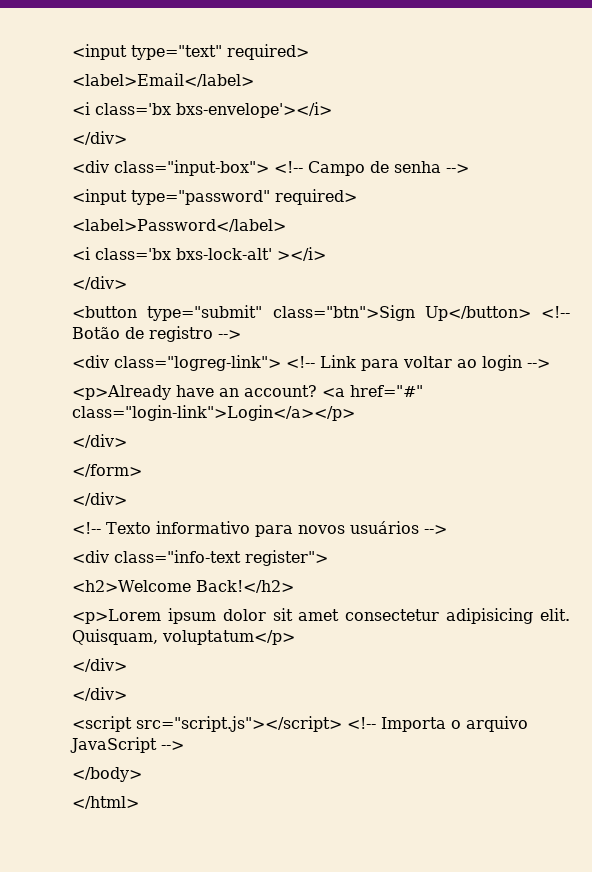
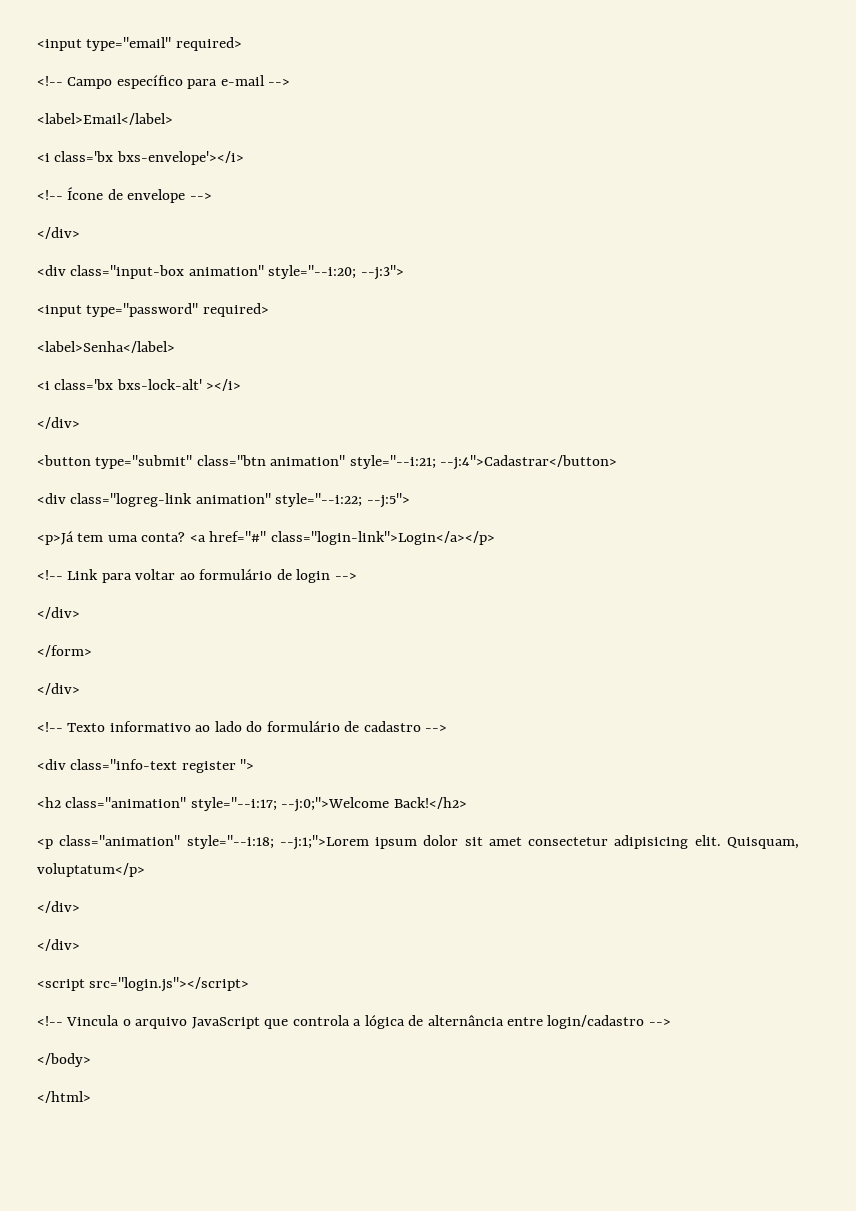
- <input type="text" required>
+ <input type="email" required>
+ <!-- Campo específico para e-mail -->
  <label>Email</label>
  <i class='bx bxs-envelope'></i>
+ <!-- Ícone de envelope -->
  </div>
- <div class="input-box"> <!-- Campo de senha -->
+ <div class="input-box animation" style="--i:20; --j:3">
- <label>Password</label>
+ <label>Senha</label>
- <button type="submit" class="btn">Sign Up</button> <!-- Botão de registro -->
- <div class="logreg-link"> <!-- Link para voltar ao login -->
+ <button type="submit" class="btn animation" style="--i:21; --j:4">Cadastrar</button>
+ <div class="logreg-link animation" style="--i:22; --j:5">
+ <p>Já tem uma conta? <a href="#" class="login-link">Login</a></p>
+ <!-- Link para voltar ao formulário de login -->
- <p>Already have an account? <a href="#" class="login-link">Login</a></p>
- <!-- Texto informativo para novos usuários -->
- <div class="info-text register">
- <h2>Welcome Back!</h2>
- <p>Lorem ipsum dolor sit amet consectetur adipisicing elit.
+ <!-- Texto informativo ao lado do formulário de cadastro -->
+ <div class="info-text register ">
+ <h2 class="animation" style="--i:17; --j:0;">Welcome Back!</h2>
+ <p class="animation" style="--i:18; --j:1;">Lorem ipsum dolor sit amet consectetur adipisicing elit.
- <script src="script.js"></script> <!-- Importa o arquivo JavaScript -->
+ <script src="login.js"></script>
+ <!-- Vincula o arquivo JavaScript que controla a lógica de alternância entre login/cadastro -->

